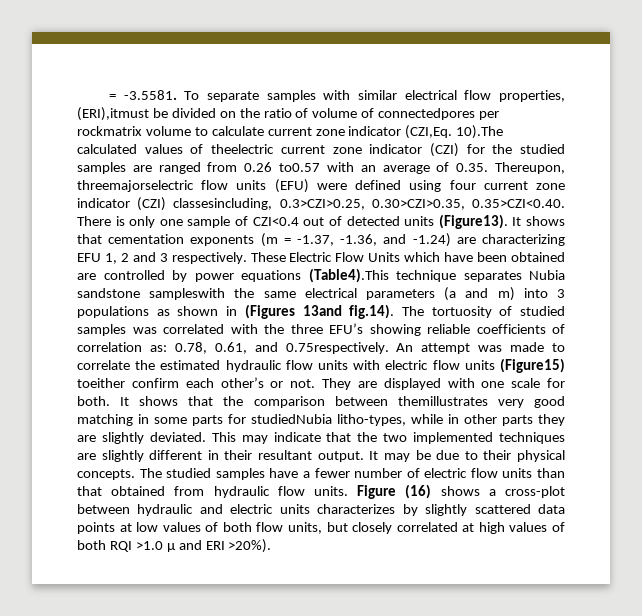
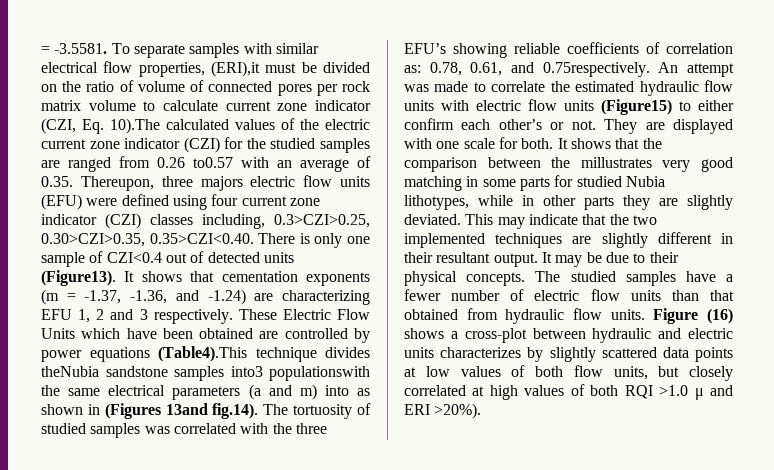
- = -3.5581. To separate samples with similar electrical flow properties, (ERI),itmust be divided on the ratio of volume of connectedpores per rockmatrix volume to calculate current zone indicator (CZI,Eq. 10).The calculated values of theelectric current zone indicator (CZI) for the studied samples are ranged from 0.26 to0.57 with an average of 0.35. Thereupon, threemajorselectric flow units (EFU) were defined using four current zone indicator (CZI) classesincluding, 0.3>CZI>0.25, 0.30>CZI>0.35, 0.35>CZI<0.40. There is only one sample of CZI<0.4 out of detected units (Figure13).
+ = -3.5581. To separate samples with similar electrical flow properties, (ERI),it must be divided on the ratio of volume of connected pores per rock matrix volume to calculate current zone indicator (CZI, Eq. 10).The calculated values of the electric current zone indicator (CZI) for the studied samples are ranged from 0.26 to0.57 with an average of 0.35. Thereupon, three majors electric flow units (EFU) were defined using four current zone indicator (CZI) classes including, 0.3>CZI>0.25, 0.30>CZI>0.35, 0.35>CZI<0.40. There is only one sample of CZI<0.4 out of detected units (Figure13).
- These Electric Flow Units which have been obtained are controlled by power equations (Table4).This technique separates Nubia sandstone sampleswith the same electrical parameters (a and m) into 3 populations as shown in (Figures 13and fig.14). The tortuosity of studied samples was correlated with the three EFU’s showing reliable coefficients of correlation as:
+ These Electric Flow Units which have been obtained are controlled by power equations (Table4).This technique divides theNubia sandstone samples into3 populationswith the same electrical parameters (a and m) into as shown in (Figures 13and fig.14). The tortuosity of studied samples was correlated with the three EFU’s showing reliable coefficients of correlation as:
- 0.78, 0.61, and 0.75respectively. An attempt was made to correlate the estimated hydraulic flow units with electric flow units (Figure15) toeither confirm each other’s or not.
+ 0.78, 0.61, and 0.75respectively. An attempt was made to correlate the estimated hydraulic flow units with electric flow units (Figure15) to either confirm each other’s or not.
- It shows that the comparison between themillustrates very good matching in some parts for studiedNubia litho-types, while in other parts they are slightly deviated.
+ It shows that the comparison between the millustrates very good matching in some parts for studied Nubia lithotypes, while in other parts they are slightly deviated.

